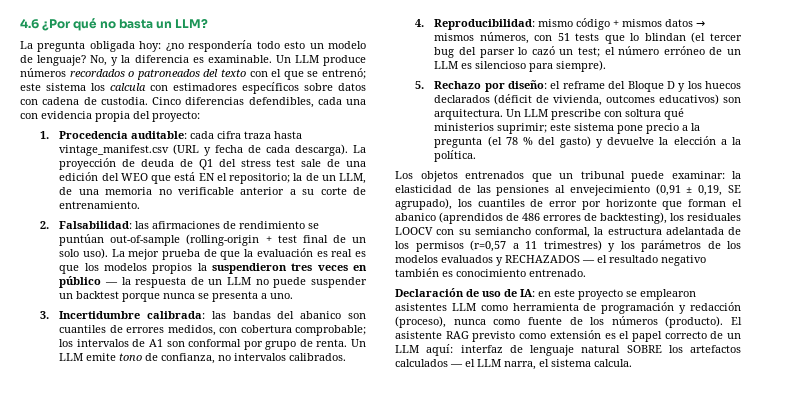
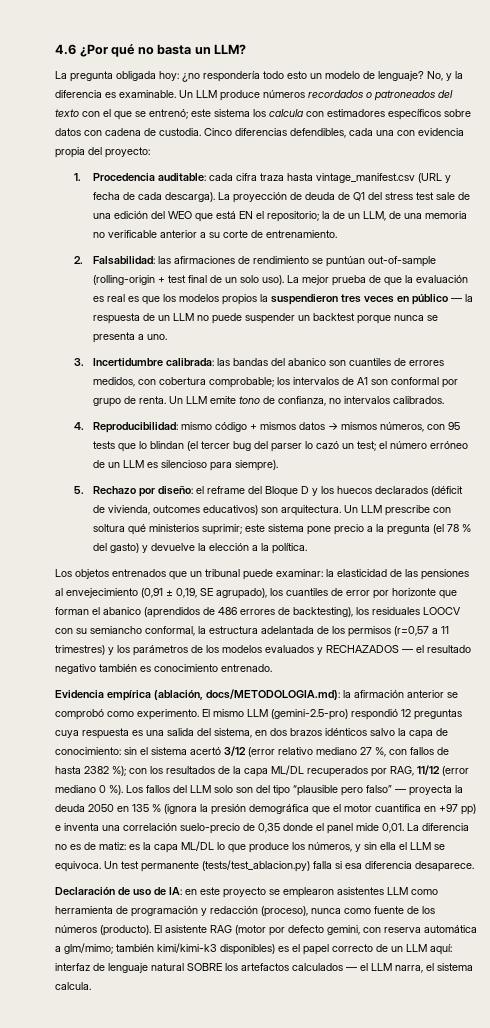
- 4. Reproducibilidad: mismo código + mismos datos → mismos números, con 51 tests que lo blindan (el tercer bug del parser lo cazó un test; el número erróneo de un LLM es silencioso para siempre).
+ 4. Reproducibilidad: mismo código + mismos datos → mismos números, con 95 tests que lo blindan (el tercer bug del parser lo cazó un test; el número erróneo de un LLM es silencioso para siempre).
+ Evidencia empírica (ablación, docs/METODOLOGIA.md): la afirmación anterior se comprobó como experimento. El mismo LLM (gemini-2.5-pro) respondió 12 preguntas cuya respuesta es una salida del sistema, en dos brazos idénticos salvo la capa de conocimiento: sin el sistema acertó 3/12 (error relativo mediano 27 %, con fallos de hasta 2382 %); con los resultados de la capa ML/DL recuperados por RAG, 11/12 (error mediano 0 %). Los fallos del LLM solo son del tipo “plausible pero falso” — proyecta la deuda 2050 en 135 % (ignora la presión demográfica que el motor cuantifica en +97 pp) e inventa una correlación suelo-precio de 0,35 donde el panel mide 0,01. La diferencia no es de matiz: es la capa ML/DL lo que produce los números, y sin ella el LLM se equivoca. Un test permanente (tests/test_ablacion.py) falla si esa diferencia desaparece.
- El asistente RAG previsto como extensión es el papel correcto de un LLM aquí: interfaz de lenguaje natural SOBRE los artefactos calculados — el LLM narra, el sistema calcula.
+ El asistente RAG (motor por defecto gemini, con reserva automática a glm/mimo; también kimi/kimi-k3 disponibles) es el papel correcto de un LLM aquí: interfaz de lenguaje natural SOBRE los artefactos calculados — el LLM narra, el sistema calcula.

